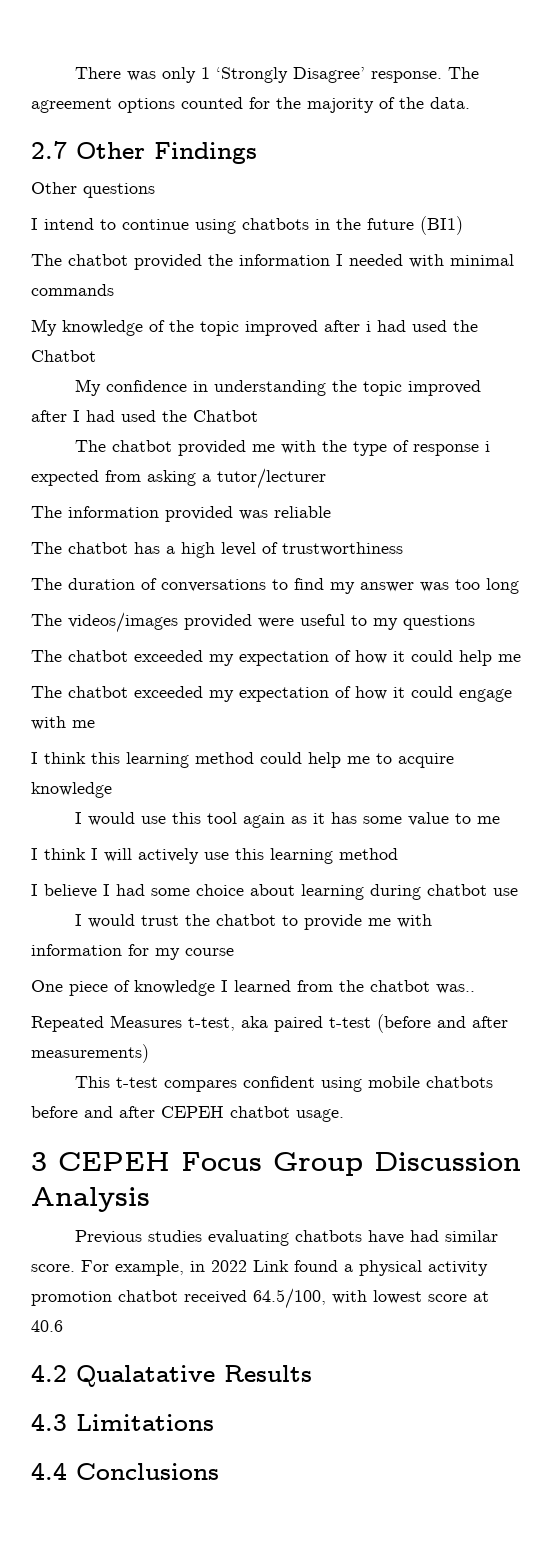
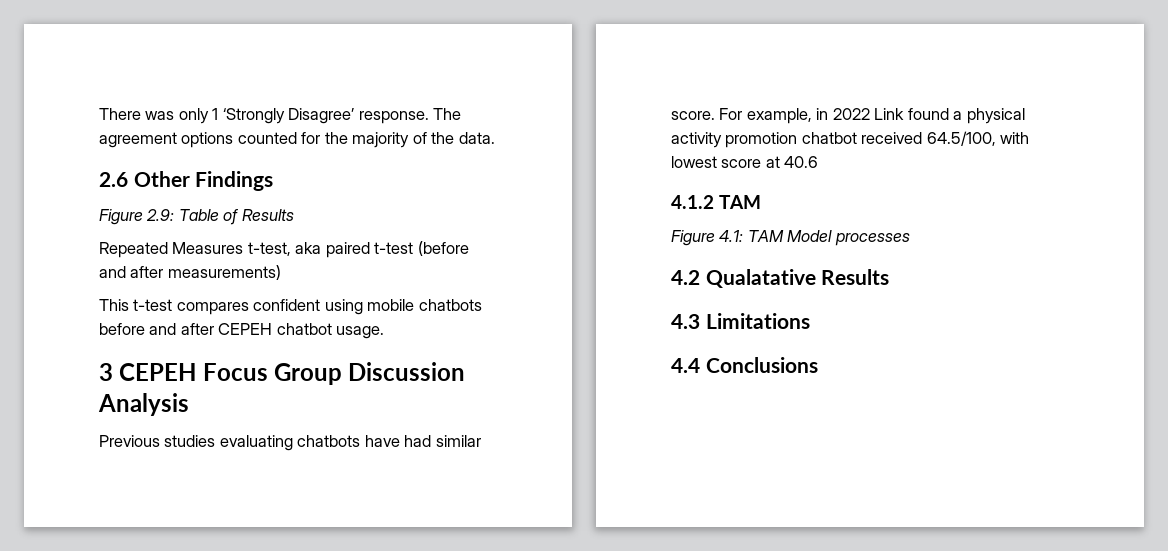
- 2.7 Other Findings
+ 2.6 Other Findings
- Other questions
- I intend to continue using chatbots in the future (BI1)
- The chatbot provided the information I needed with minimal commands
- My knowledge of the topic improved after i had used the Chatbot
- My confidence in understanding the topic improved after I had used the Chatbot
- The chatbot provided me with the type of response i expected from asking a tutor/lecturer
- The information provided was reliable
- The chatbot has a high level of trustworthiness
- The duration of conversations to find my answer was too long
- The videos/images provided were useful to my questions
- The chatbot exceeded my expectation of how it could help me
- The chatbot exceeded my expectation of how it could engage with me
- I think this learning method could help me to acquire knowledge
- I would use this tool again as it has some value to me
- I think I will actively use this learning method
- I believe I had some choice about learning during chatbot use
- I would trust the chatbot to provide me with information for my course
- One piece of knowledge I learned from the chatbot was..
+ Figure 2.9: Table of Results
+ 4.1.2 TAM
+ Figure 4.1: TAM Model processes

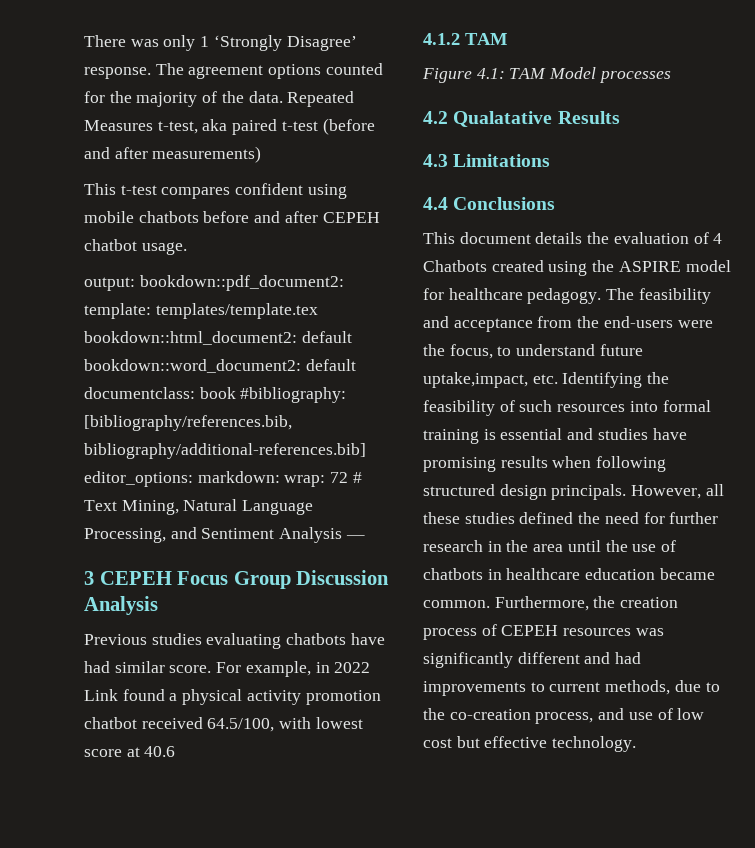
- The agreement options counted for the majority of the data.
- 2.6 Other Findings
- Figure 2.9: Table of Results
- Repeated Measures t-test, aka paired t-test (before and after measurements)
+ The agreement options counted for the majority of the data. Repeated Measures t-test, aka paired t-test (before and after measurements)
+ output: bookdown::pdf_document2: template: templates/template.tex bookdown::html_document2: default bookdown::word_document2: default documentclass: book #bibliography: [bibliography/references.bib, bibliography/additional-references.bib] editor_options: markdown: wrap: 72 # Text Mining, Natural Language Processing, and Sentiment Analysis —
+ This document details the evaluation of 4 Chatbots created using the ASPIRE model for healthcare pedagogy. The feasibility and acceptance from the end-users were the focus, to understand future uptake,impact, etc. Identifying the feasibility of such resources into formal training is essential and studies have promising results when following structured design principals. However, all these studies defined the need for further research in the area until the use of chatbots in healthcare education became common. Furthermore, the creation process of CEPEH resources was significantly different and had improvements to current methods, due to the co-creation process, and use of low cost but effective technology.

